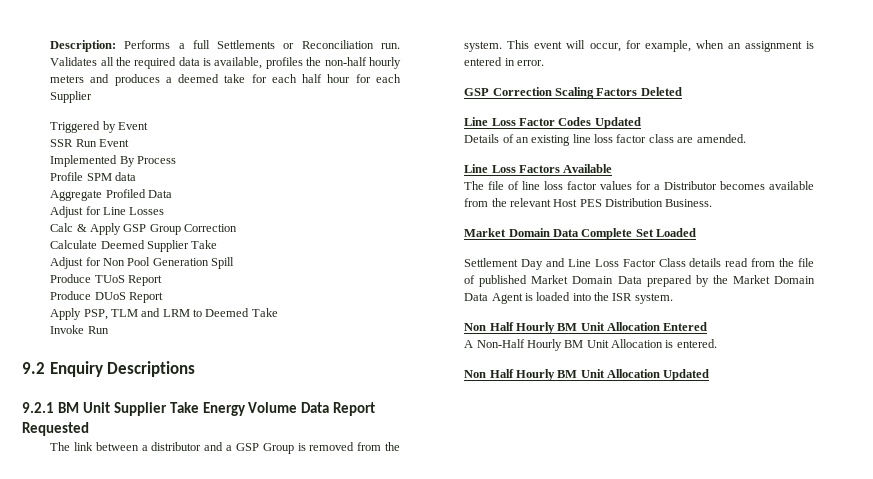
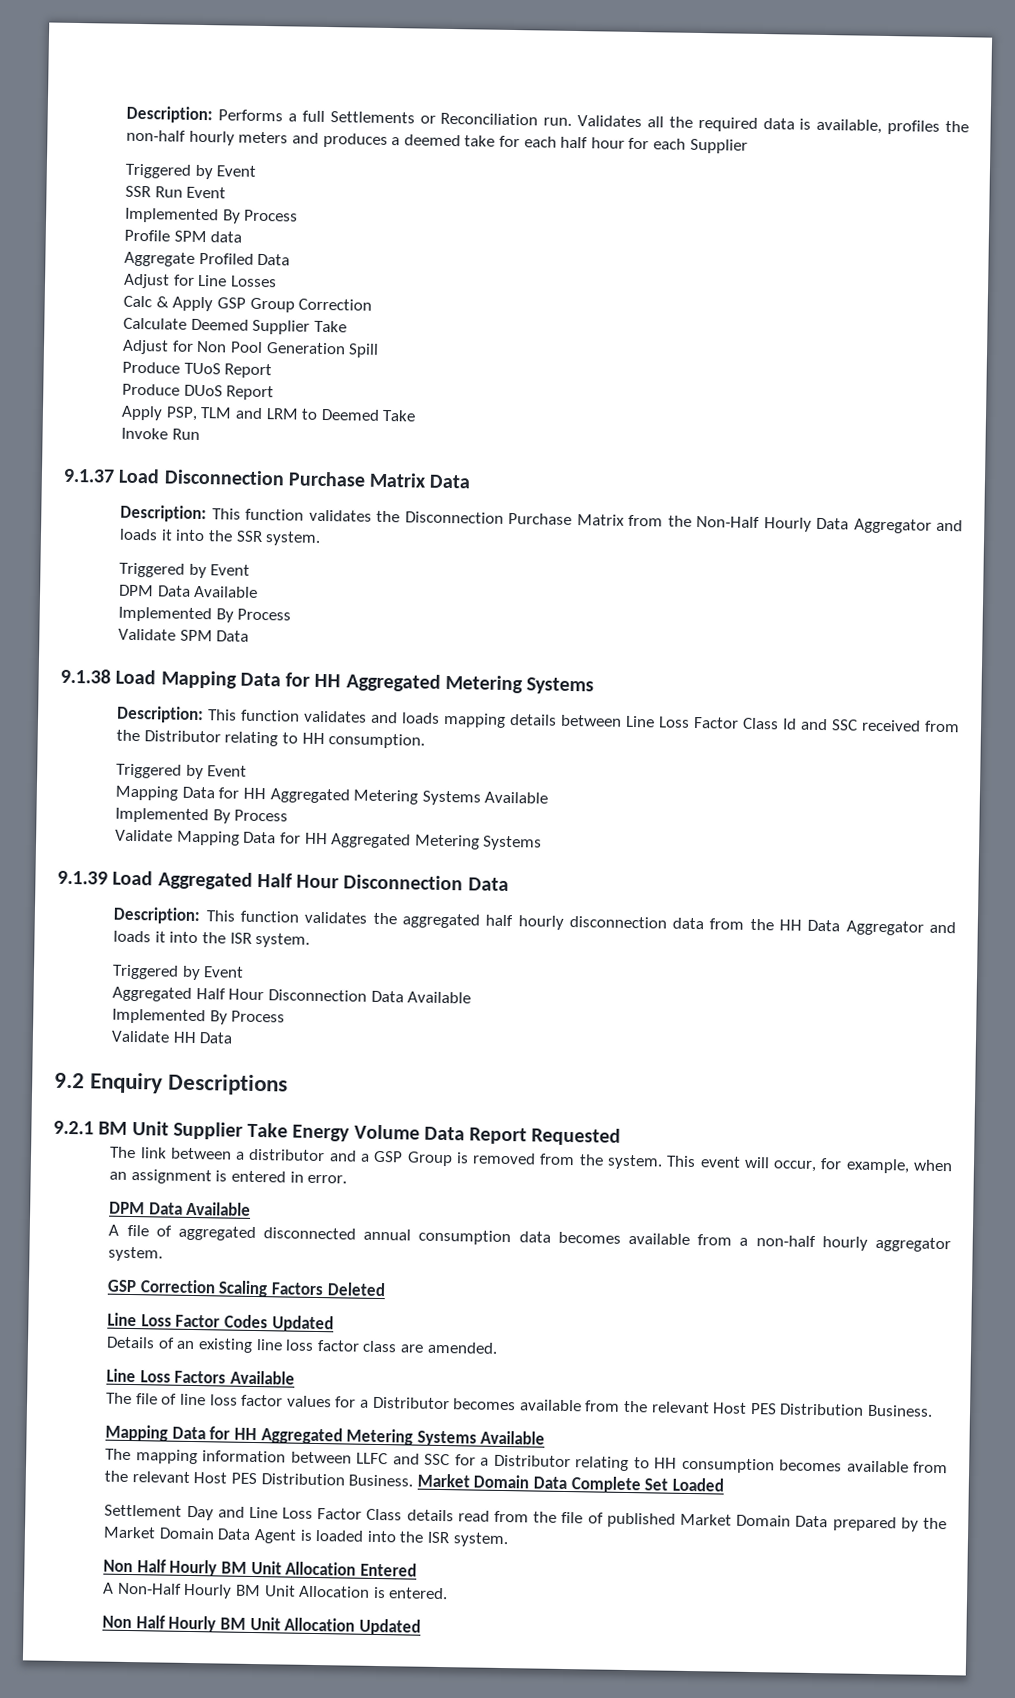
+ 9.1.37 Load Disconnection Purchase Matrix Data
+ Description: This function validates the Disconnection Purchase Matrix from the Non-Half Hourly Data Aggregator and loads it into the SSR system.
+ Triggered by Event
+ DPM Data Available
+ Implemented By Process
+ Validate SPM Data
+ 9.1.38 Load Mapping Data for HH Aggregated Metering Systems
+ Description: This function validates and loads mapping details between Line Loss Factor Class Id and SSC received from the Distributor relating to HH consumption.
+ Triggered by Event
+ Mapping Data for HH Aggregated Metering Systems Available
+ Implemented By Process
+ Validate Mapping Data for HH Aggregated Metering Systems
+ 9.1.39 Load Aggregated Half Hour Disconnection Data
+ Description: This function validates the aggregated half hourly disconnection data from the HH Data Aggregator and loads it into the ISR system.
+ Triggered by Event
+ Aggregated Half Hour Disconnection Data Available
+ Implemented By Process
+ Validate HH Data
  This event will occur, for example, when an assignment is entered in error.
+ DPM Data Available
+ A file of aggregated disconnected annual consumption data becomes available from a non-half hourly aggregator system.
  The file of line loss factor values for a Distributor becomes available from the relevant Host PES Distribution Business.
- Market Domain Data Complete Set Loaded
+ Mapping Data for HH Aggregated Metering Systems Available
+ The mapping information between LLFC and SSC for a Distributor relating to HH consumption becomes available from the relevant Host PES Distribution Business. Market Domain Data Complete Set Loaded

